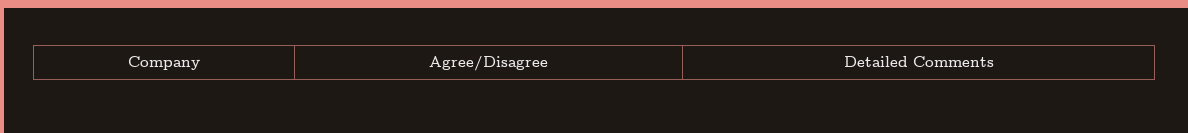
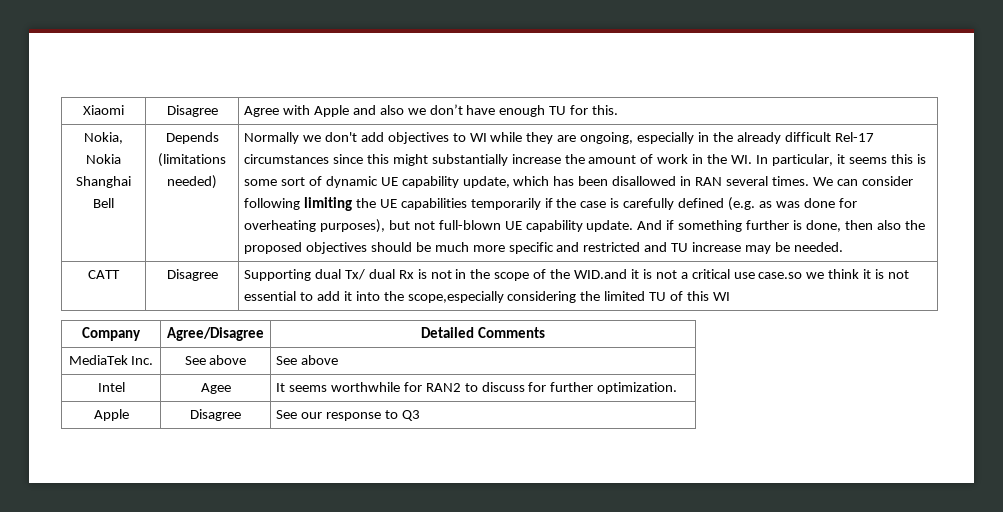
+ Xiaomi | Disagree | Agree with Apple and also we don’t have enough TU for this.
+ Nokia, Nokia Shanghai Bell | Depends (limitations needed) | Normally we don't add objectives to WI while they are ongoing, especially in the already difficult Rel-17 circumstances since this might substantially increase the amount of work in the WI. In particular, it seems this is some sort of dynamic UE capability update, which has been disallowed in RAN several times. We can consider following limiting the UE capabilities temporarily if the case is carefully defined (e.g. as was done for overheating purposes), but not full-blown UE capability update. And if something further is done, then also the proposed objectives should be much more specific and restricted and TU increase may be needed.
+ CATT | Disagree | Supporting dual Tx/ dual Rx is not in the scope of the WID.and it is not a critical use case.so we think it is not essential to add it into the scope,especially considering the limited TU of this WI
  Company | Agree/Disagree | Detailed Comments
+ MediaTek Inc. | See above | See above
+ Intel | Agee | It seems worthwhile for RAN2 to discuss for further optimization.
+ Apple | Disagree | See our response to Q3

